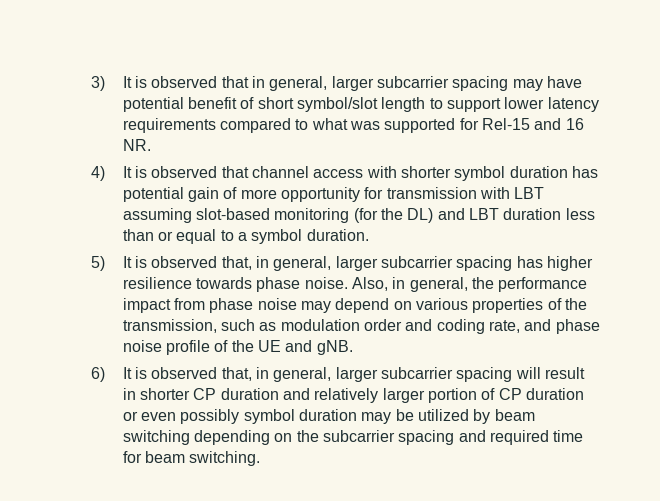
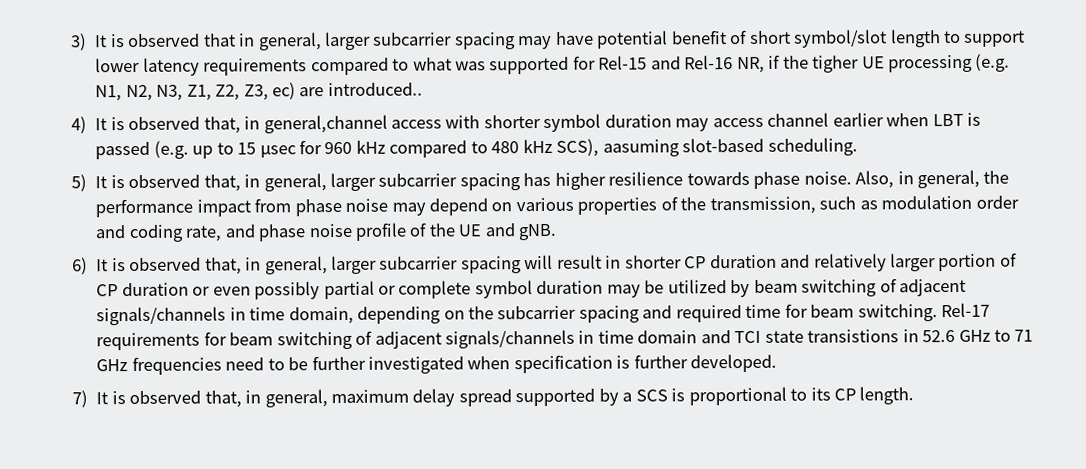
- 3) It is observed that in general, larger subcarrier spacing may have potential benefit of short symbol/slot length to support lower latency requirements compared to what was supported for Rel-15 and 16 NR.
+ 3) It is observed that in general, larger subcarrier spacing may have potential benefit of short symbol/slot length to support lower latency requirements compared to what was supported for Rel-15 and Rel-16 NR, if the tigher UE processing (e.g. N1, N2, N3, Z1, Z2, Z3, ec) are introduced..
- 4) It is observed that channel access with shorter symbol duration has potential gain of more opportunity for transmission with LBT assuming slot-based monitoring (for the DL) and LBT duration less than or equal to a symbol duration.
+ 4) It is observed that, in general,channel access with shorter symbol duration may access channel earlier when LBT is passed (e.g. up to 15 μsec for 960 kHz compared to 480 kHz SCS), aasuming slot-based scheduling.
- 6) It is observed that, in general, larger subcarrier spacing will result in shorter CP duration and relatively larger portion of CP duration or even possibly symbol duration may be utilized by beam switching depending on the subcarrier spacing and required time for beam switching.
+ 6) It is observed that, in general, larger subcarrier spacing will result in shorter CP duration and relatively larger portion of CP duration or even possibly partial or complete symbol duration may be utilized by beam switching of adjacent signals/channels in time domain, depending on the subcarrier spacing and required time for beam switching.
+ Rel-17 requirements for beam switching of adjacent signals/channels in time domain and TCI state transistions in 52.6 GHz to 71 GHz frequencies need to be further investigated when specification is further developed.
+ 7) It is observed that, in general, maximum delay spread supported by a SCS is proportional to its CP length.

